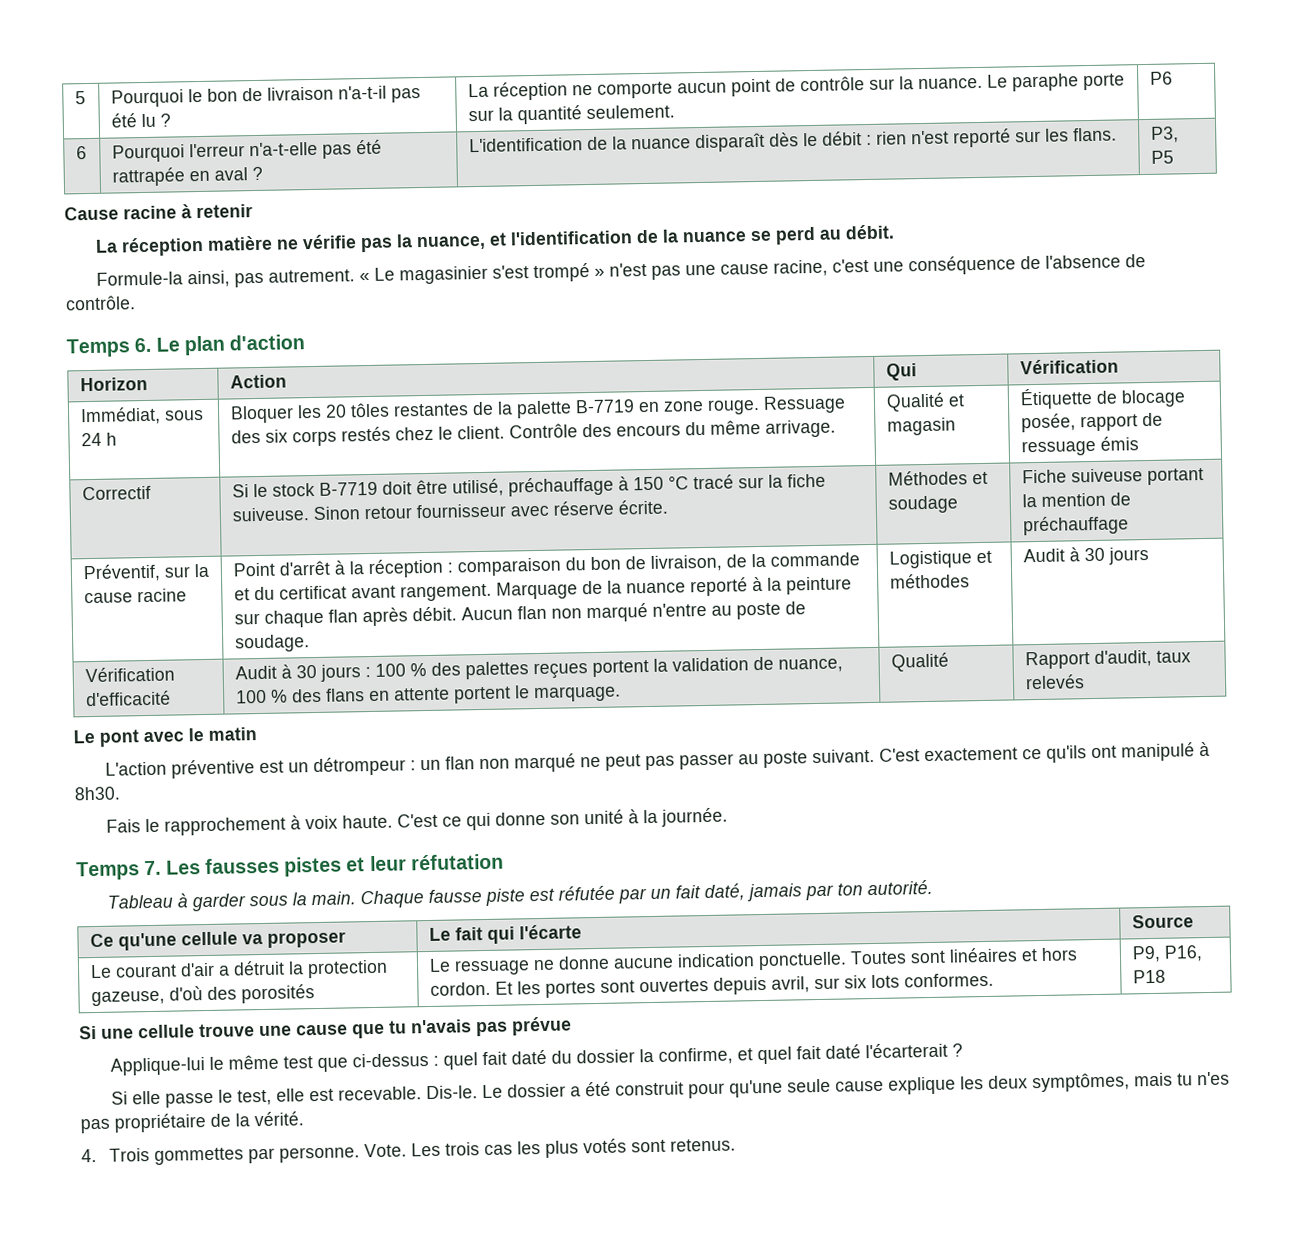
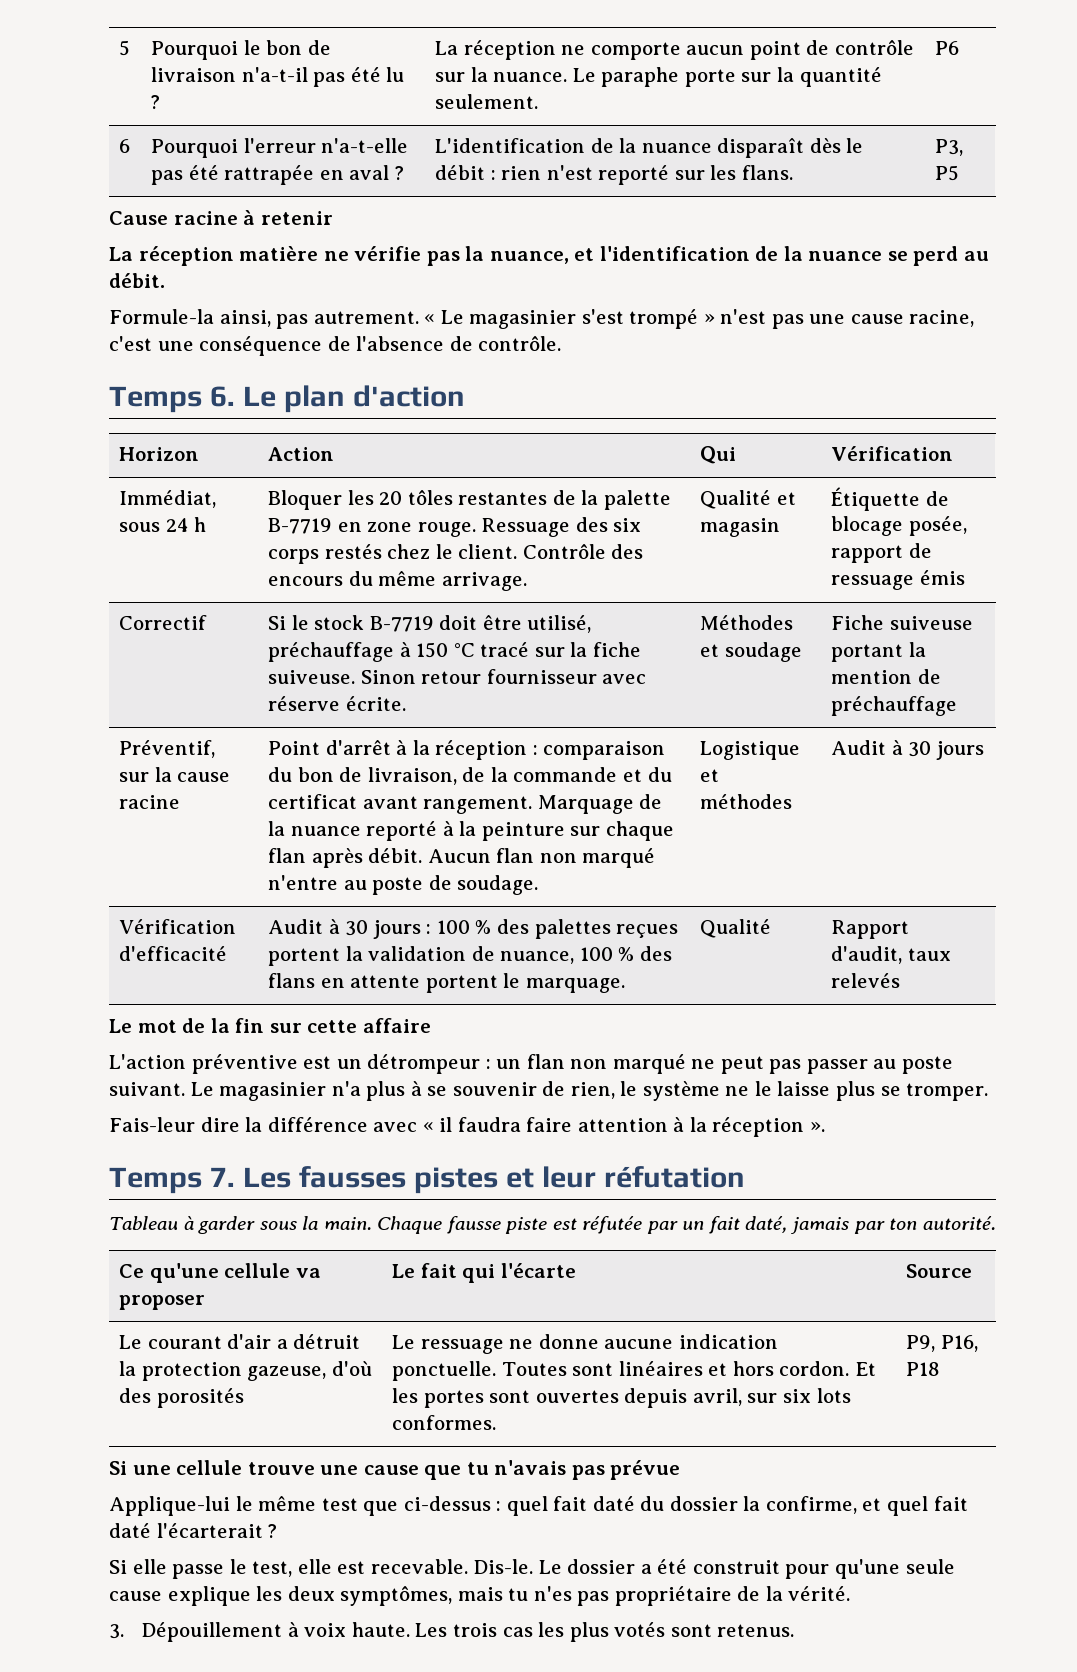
- Le pont avec le matin
+ Le mot de la fin sur cette affaire
- C'est exactement ce qu'ils ont manipulé à 8h30.
- Fais le rapprochement à voix haute. C'est ce qui donne son unité à la journée.
+ Le magasinier n'a plus à se souvenir de rien, le système ne le laisse plus se tromper.
+ Fais-leur dire la différence avec « il faudra faire attention à la réception ».
- 4. Trois gommettes par personne. Vote.
+ 3. Dépouillement à voix haute.

